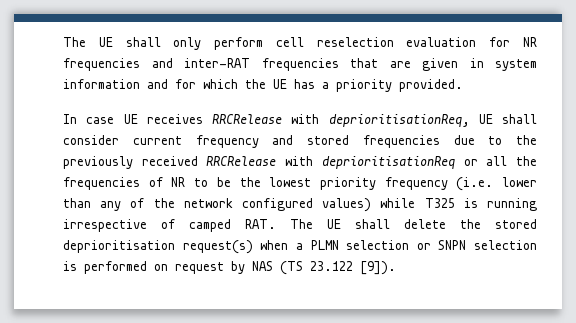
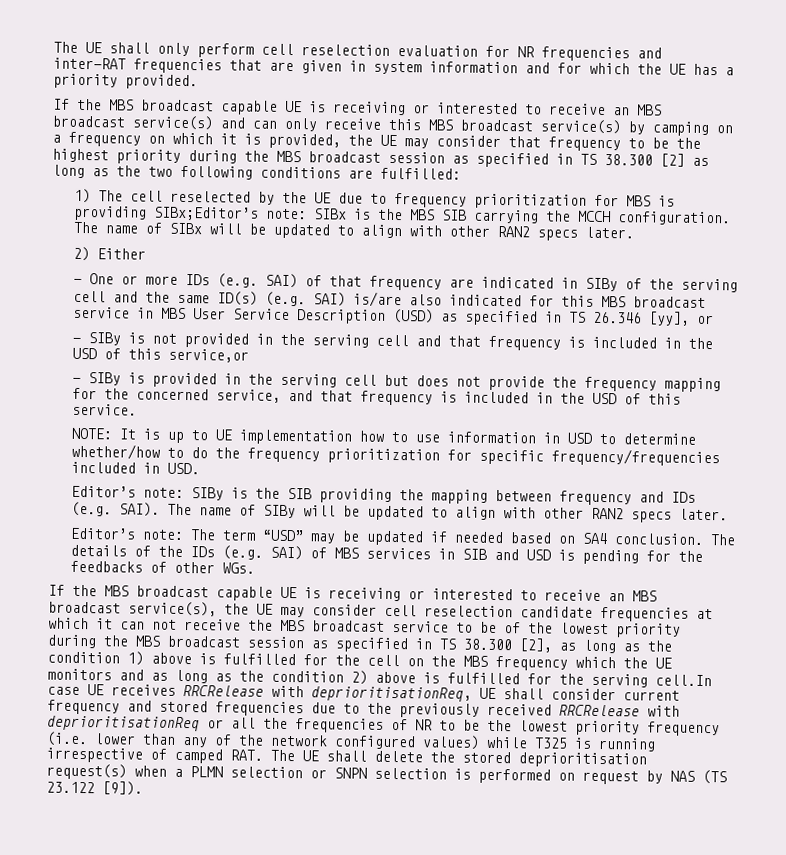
- In case UE receives RRCRelease with deprioritisationReq, UE shall consider current frequency and stored frequencies due to the previously received RRCRelease with deprioritisationReq or all the frequencies of NR to be the lowest priority frequency (i.e. lower than any of the network configured values) while T325 is running irrespective of camped RAT. The UE shall delete the stored deprioritisation request(s) when a PLMN selection or SNPN selection is performed on request by NAS (TS 23.122 [9]).
+ If the MBS broadcast capable UE is receiving or interested to receive an MBS broadcast service(s) and can only receive this MBS broadcast service(s) by camping on a frequency on which it is provided, the UE may consider that frequency to be the highest priority during the MBS broadcast session as specified in TS 38.300 [2] as long as the two following conditions are fulfilled:
+ 1) The cell reselected by the UE due to frequency prioritization for MBS is providing SIBx;Editor’s note: SIBx is the MBS SIB carrying the MCCH configuration. The name of SIBx will be updated to align with other RAN2 specs later.
+ 2) Either
+ - One or more IDs (e.g. SAI) of that frequency are indicated in SIBy of the serving cell and the same ID(s) (e.g. SAI) is/are also indicated for this MBS broadcast service in MBS User Service Description (USD) as specified in TS 26.346 [yy], or
+ - SIBy is not provided in the serving cell and that frequency is included in the USD of this service,or
+ - SIBy is provided in the serving cell but does not provide the frequency mapping for the concerned service, and that frequency is included in the USD of this service.
+ NOTE: It is up to UE implementation how to use information in USD to determine whether/how to do the frequency prioritization for specific frequency/frequencies included in USD.
+ Editor’s note: SIBy is the SIB providing the mapping between frequency and IDs (e.g. SAI). The name of SIBy will be updated to align with other RAN2 specs later.
+ Editor’s note: The term “USD” may be updated if needed based on SA4 conclusion. The details of the IDs (e.g. SAI) of MBS services in SIB and USD is pending for the feedbacks of other WGs.
+ If the MBS broadcast capable UE is receiving or interested to receive an MBS broadcast service(s), the UE may consider cell reselection candidate frequencies at which it can not receive the MBS broadcast service to be of the lowest priority during the MBS broadcast session as specified in TS 38.300 [2], as long as the condition 1) above is fulfilled for the cell on the MBS frequency which the UE monitors and as long as the condition 2) above is fulfilled for the serving cell.In case UE receives RRCRelease with deprioritisationReq, UE shall consider current frequency and stored frequencies due to the previously received RRCRelease with deprioritisationReq or all the frequencies of NR to be the lowest priority frequency (i.e. lower than any of the network configured values) while T325 is running irrespective of camped RAT. The UE shall delete the stored deprioritisation request(s) when a PLMN selection or SNPN selection is performed on request by NAS (TS 23.122 [9]).

